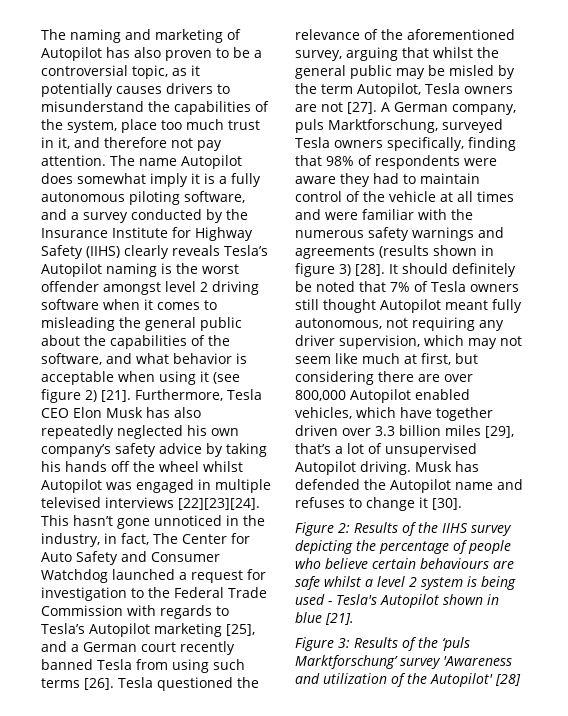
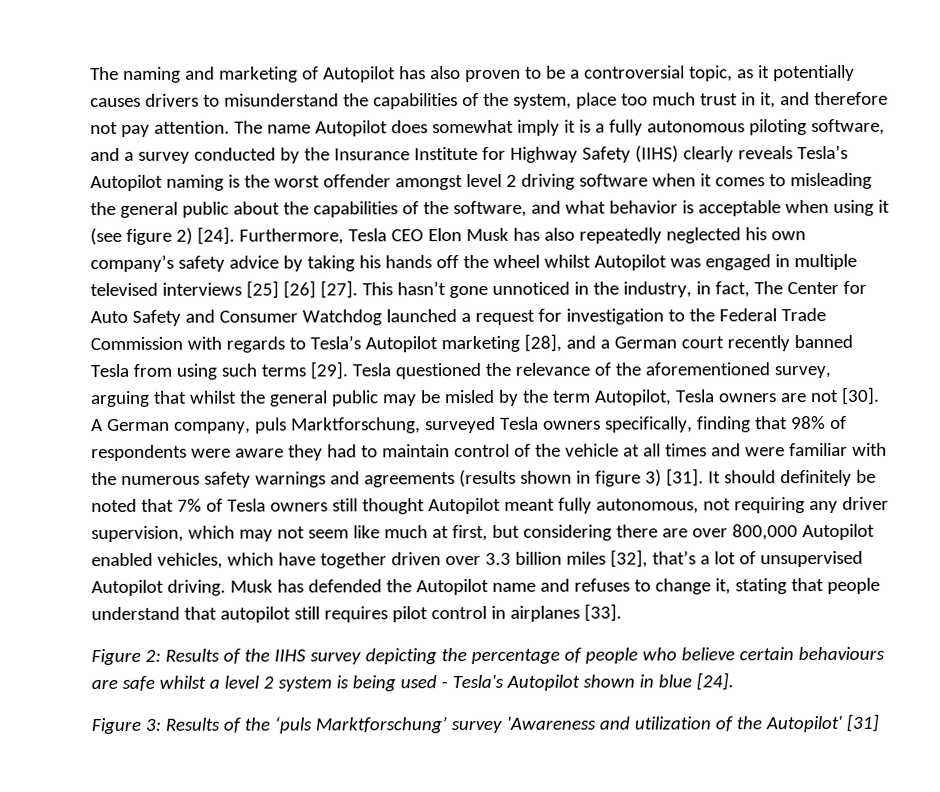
- The name Autopilot does somewhat imply it is a fully autonomous piloting software, and a survey conducted by the Insurance Institute for Highway Safety (IIHS) clearly reveals Tesla’s Autopilot naming is the worst offender amongst level 2 driving software when it comes to misleading the general public about the capabilities of the software, and what behavior is acceptable when using it (see figure 2) [21].
+ The name Autopilot does somewhat imply it is a fully autonomous piloting software, and a survey conducted by the Insurance Institute for Highway Safety (IIHS) clearly reveals Tesla’s Autopilot naming is the worst offender amongst level 2 driving software when it comes to misleading the general public about the capabilities of the software, and what behavior is acceptable when using it (see figure 2) [24].
- Furthermore, Tesla CEO Elon Musk has also repeatedly neglected his own company’s safety advice by taking his hands off the wheel whilst Autopilot was engaged in multiple televised interviews [22][23][24].
+ Furthermore, Tesla CEO Elon Musk has also repeatedly neglected his own company’s safety advice by taking his hands off the wheel whilst Autopilot was engaged in multiple televised interviews [25] [26] [27].
- This hasn’t gone unnoticed in the industry, in fact, The Center for Auto Safety and Consumer Watchdog launched a request for investigation to the Federal Trade Commission with regards to Tesla’s Autopilot marketing [25], and a German court recently banned Tesla from using such terms [26].
+ This hasn’t gone unnoticed in the industry, in fact, The Center for Auto Safety and Consumer Watchdog launched a request for investigation to the Federal Trade Commission with regards to Tesla’s Autopilot marketing [28], and a German court recently banned Tesla from using such terms [29].
- Tesla questioned the relevance of the aforementioned survey, arguing that whilst the general public may be misled by the term Autopilot, Tesla owners are not [27].
+ Tesla questioned the relevance of the aforementioned survey, arguing that whilst the general public may be misled by the term Autopilot, Tesla owners are not [30].
- A German company, puls Marktforschung, surveyed Tesla owners specifically, finding that 98% of respondents were aware they had to maintain control of the vehicle at all times and were familiar with the numerous safety warnings and agreements (results shown in figure 3) [28].
+ A German company, puls Marktforschung, surveyed Tesla owners specifically, finding that 98% of respondents were aware they had to maintain control of the vehicle at all times and were familiar with the numerous safety warnings and agreements (results shown in figure 3) [31].
- It should definitely be noted that 7% of Tesla owners still thought Autopilot meant fully autonomous, not requiring any driver supervision, which may not seem like much at first, but considering there are over 800,000 Autopilot enabled vehicles, which have together driven over 3.3 billion miles [29], that’s a lot of unsupervised Autopilot driving.
+ It should definitely be noted that 7% of Tesla owners still thought Autopilot meant fully autonomous, not requiring any driver supervision, which may not seem like much at first, but considering there are over 800,000 Autopilot enabled vehicles, which have together driven over 3.3 billion miles [32], that’s a lot of unsupervised Autopilot driving.
- Musk has defended the Autopilot name and refuses to change it [30].
+ Musk has defended the Autopilot name and refuses to change it, stating that people understand that autopilot still requires pilot control in airplanes [33].
- Figure 2: Results of the IIHS survey depicting the percentage of people who believe certain behaviours are safe whilst a level 2 system is being used - Tesla's Autopilot shown in blue [21].
+ Figure 2: Results of the IIHS survey depicting the percentage of people who believe certain behaviours are safe whilst a level 2 system is being used - Tesla's Autopilot shown in blue [24].
- Figure 3: Results of the ‘puls Marktforschung’ survey 'Awareness and utilization of the Autopilot' [28]
+ Figure 3: Results of the ‘puls Marktforschung’ survey 'Awareness and utilization of the Autopilot' [31]

